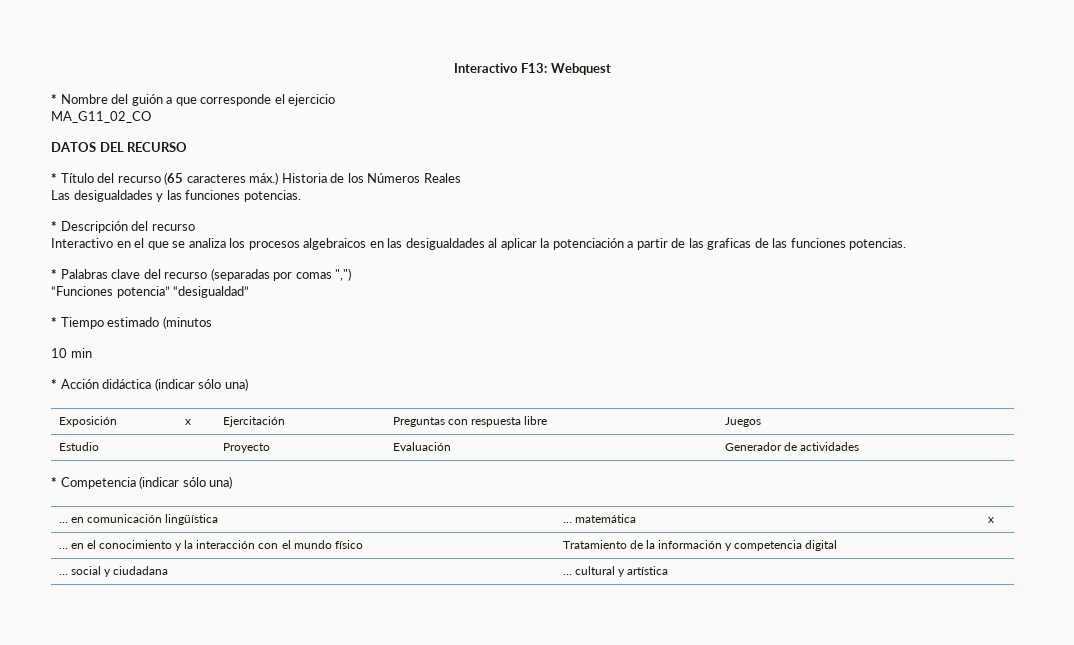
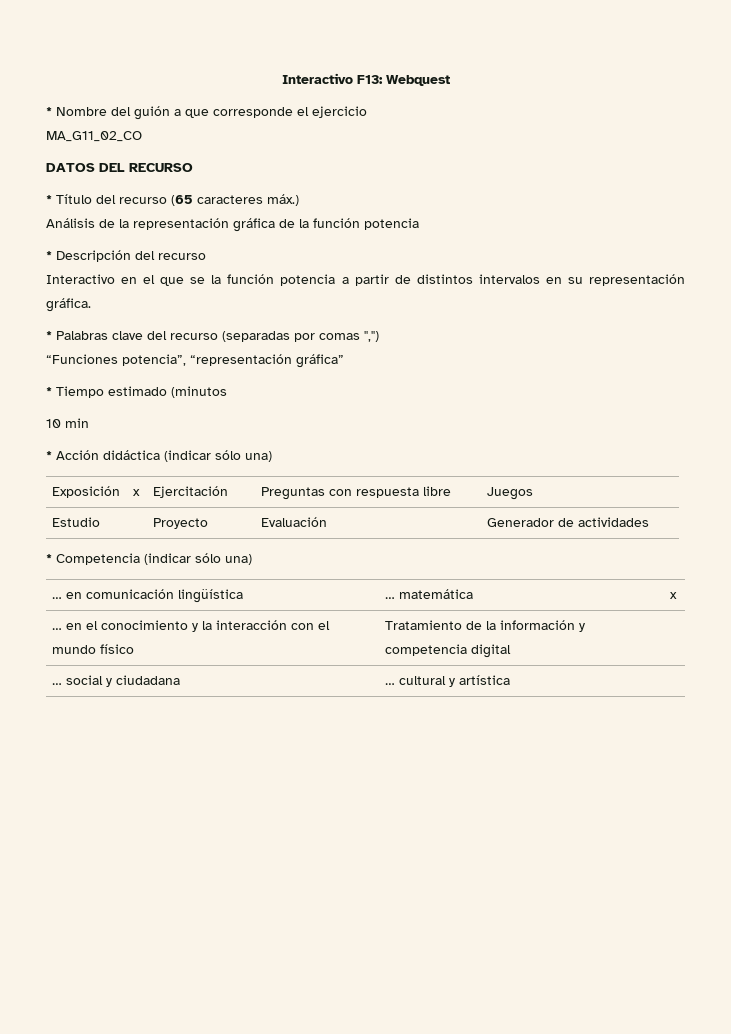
- * Título del recurso (65 caracteres máx.) Historia de los Números Reales
- Las desigualdades y las funciones potencias.
+ * Título del recurso (65 caracteres máx.)
+ Análisis de la representación gráfica de la función potencia
- Interactivo en el que se analiza los procesos algebraicos en las desigualdades al aplicar la potenciación a partir de las graficas de las funciones potencias.
+ Interactivo en el que se la función potencia a partir de distintos intervalos en su representación gráfica.
- “Funciones potencia” “desigualdad”
+ “Funciones potencia”, “representación gráfica”

